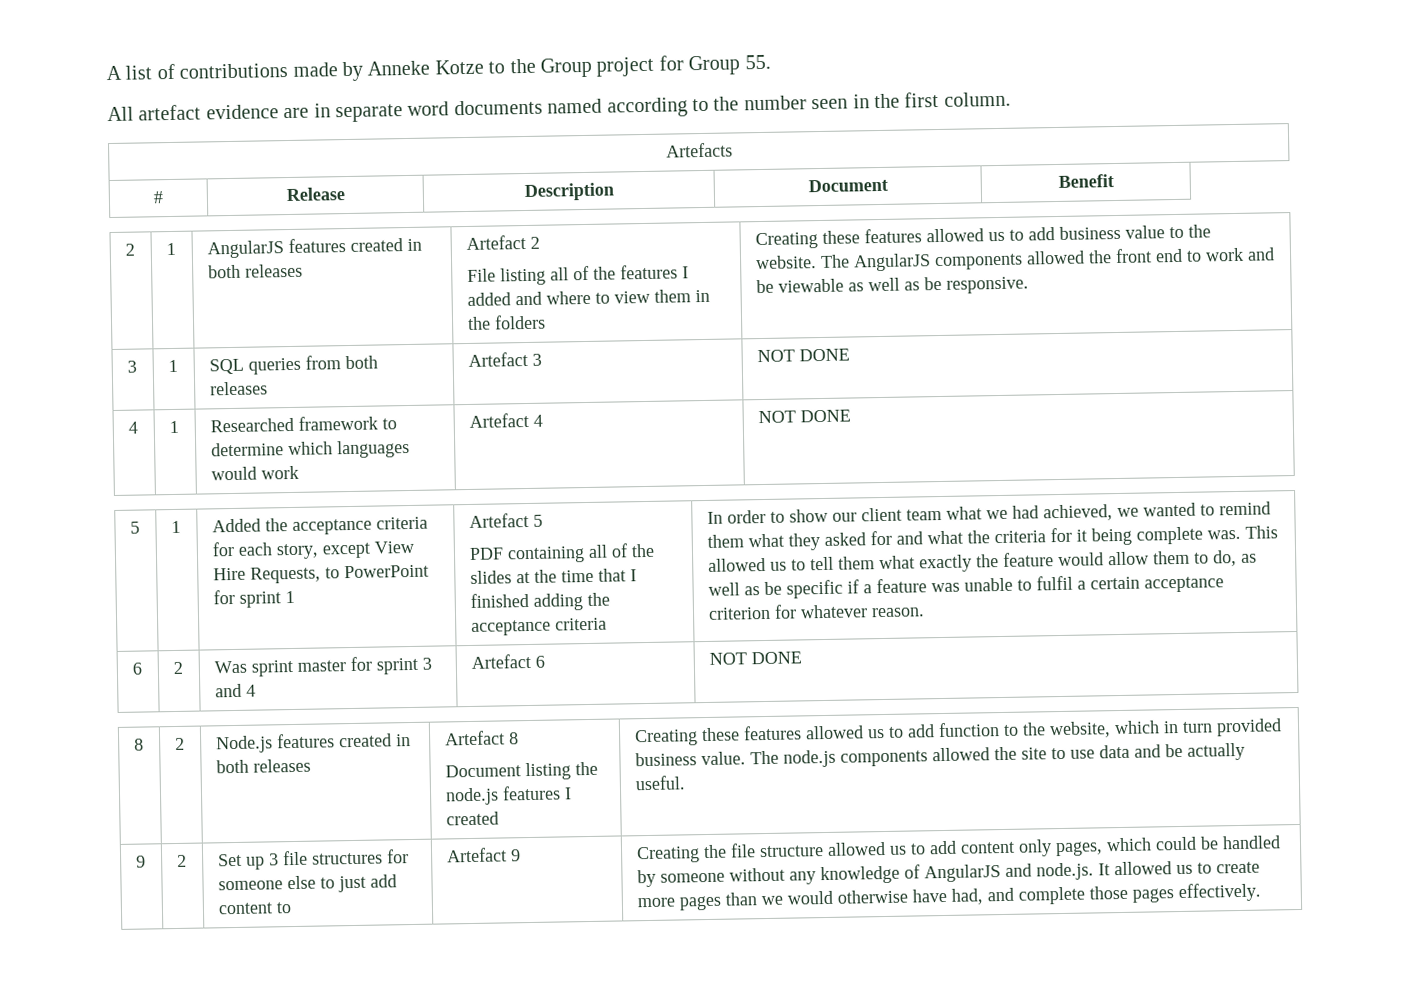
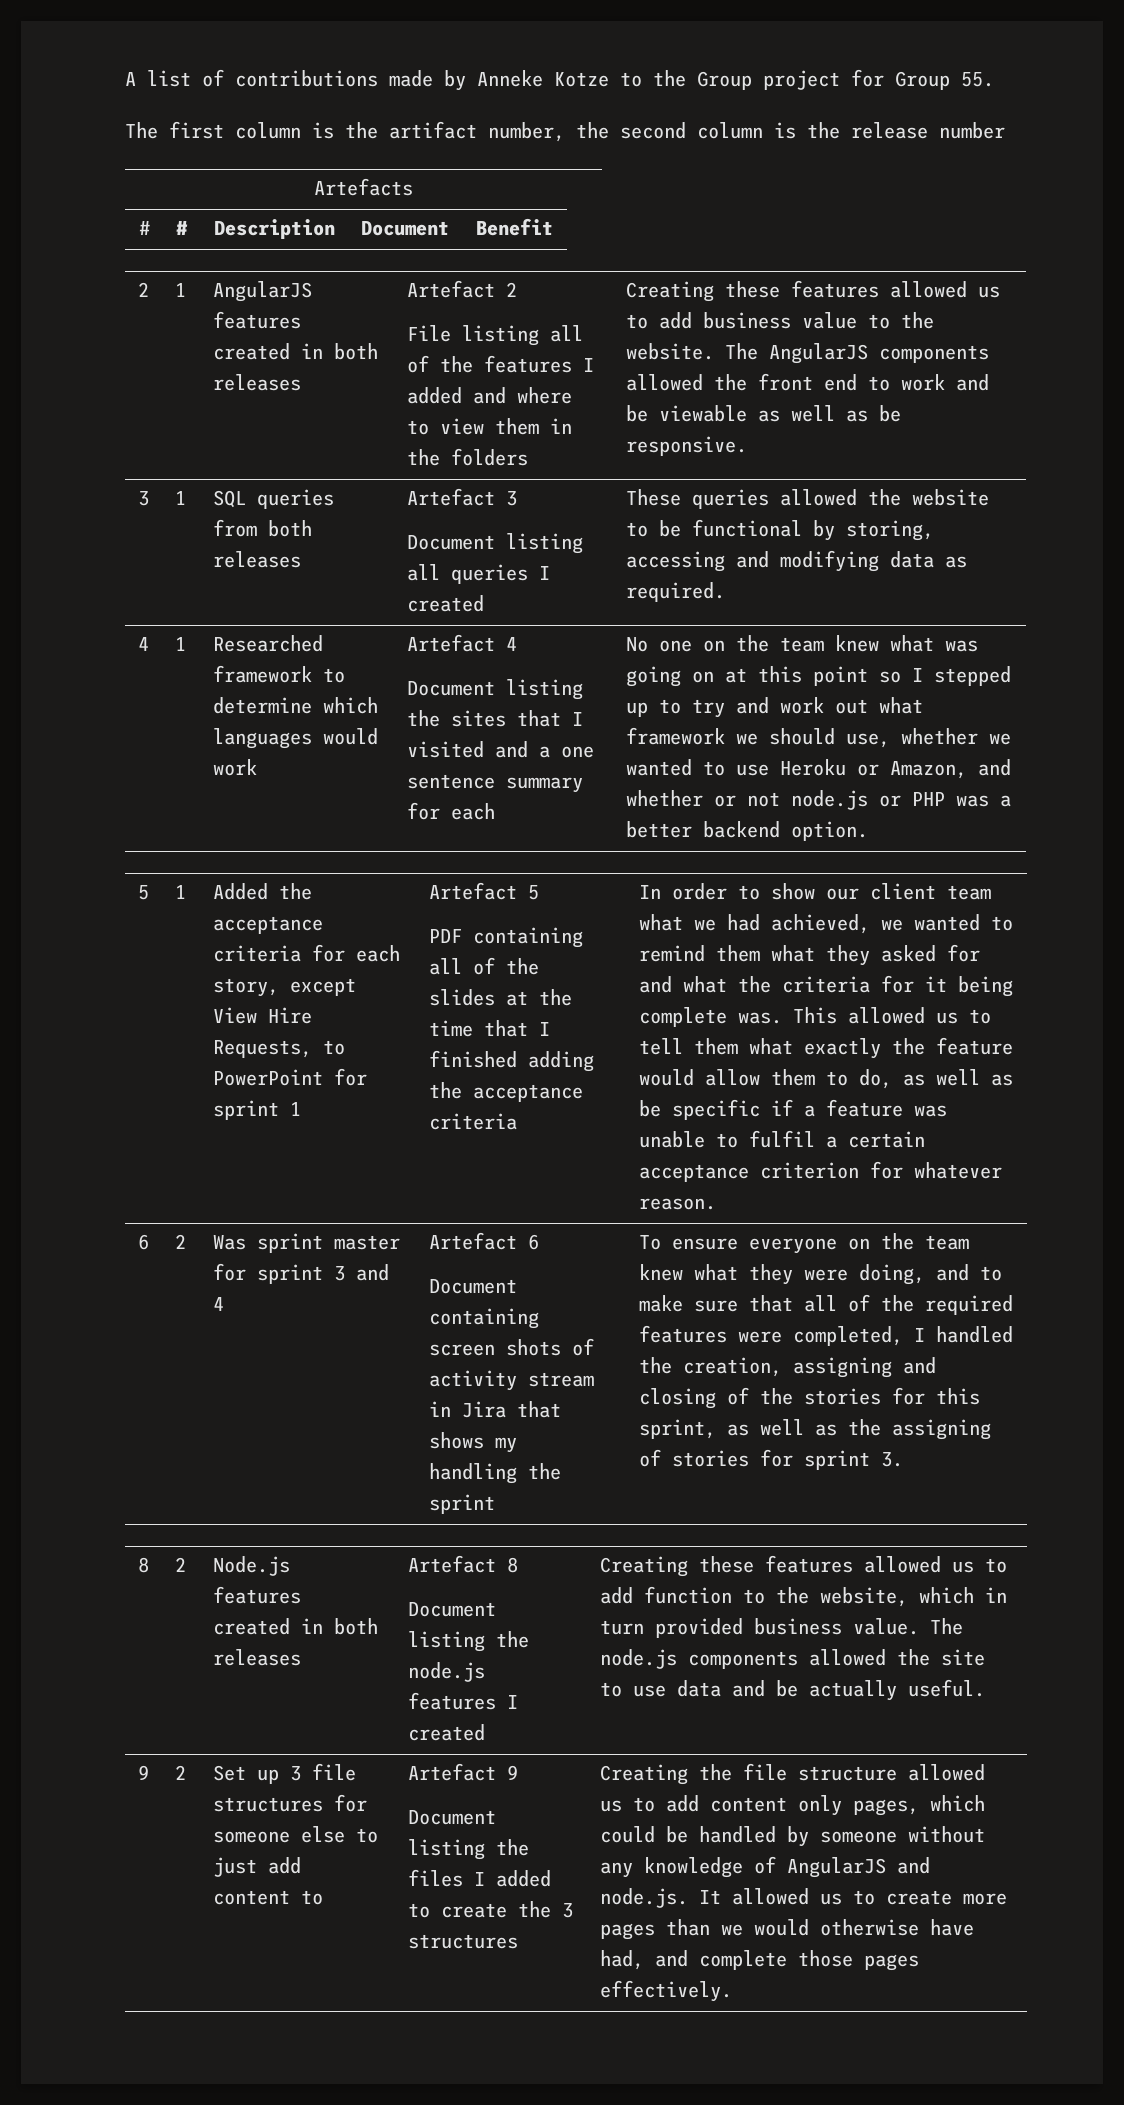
- All artefact evidence are in separate word documents named according to the number seen in the first column.
+ The first column is the artifact number, the second column is the release number
- # | Release | Description | Document | Benefit
+ # | # | Description | Document | Benefit
- 3 | 1 | SQL queries from both releases | Artefact 3 | NOT DONE
+ 3 | 1 | SQL queries from both releases | Artefact 3
+ Document listing all queries I created | These queries allowed the website to be functional by storing, accessing and modifying data as required.
- Artefact 4 | NOT DONE
+ Artefact 4
+ Document listing the sites that I visited and a one sentence summary for each | No one on the team knew what was going on at this point so I stepped up to try and work out what framework we should use, whether we wanted to use Heroku or Amazon, and whether or not node.js or PHP was a better backend option.
- Artefact 6 | NOT DONE
+ Artefact 6
+ Document containing screen shots of activity stream in Jira that shows my handling the sprint | To ensure everyone on the team knew what they were doing, and to make sure that all of the required features were completed, I handled the creation, assigning and closing of the stories for this sprint, as well as the assigning of stories for sprint 3.
+ Document listing the files I added to create the 3 structures

